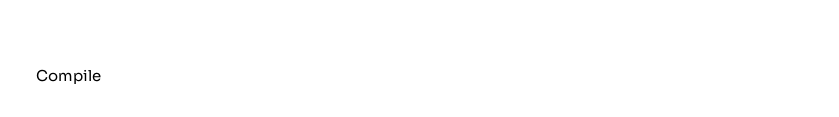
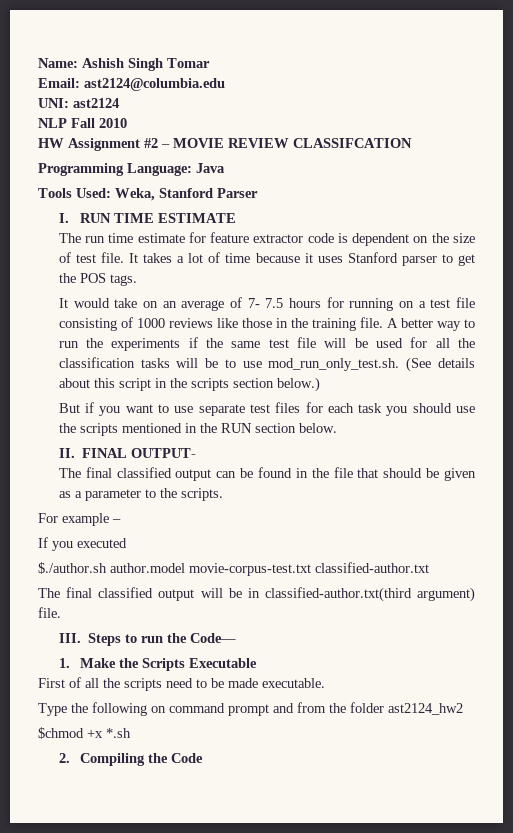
- Compile
+ Name: Ashish Singh Tomar
+ Email: ast2124@columbia.edu
+ UNI: ast2124
+ NLP Fall 2010
+ HW Assignment #2 – MOVIE REVIEW CLASSIFCATION
+ Programming Language: Java
+ Tools Used: Weka, Stanford Parser
+ I. RUN TIME ESTIMATE
+ The run time estimate for feature extractor code is dependent on the size of test file. It takes a lot of time because it uses Stanford parser to get the POS tags.
+ It would take on an average of 7- 7.5 hours for running on a test file consisting of 1000 reviews like those in the training file. A better way to run the experiments if the same test file will be used for all the classification tasks will be to use mod_run_only_test.sh. (See details about this script in the scripts section below.)
+ But if you want to use separate test files for each task you should use the scripts mentioned in the RUN section below.
+ II. FINAL OUTPUT-
+ The final classified output can be found in the file that should be given as a parameter to the scripts.
+ For example –
+ If you executed
+ $./author.sh author.model movie-corpus-test.txt classified-author.txt
+ The final classified output will be in classified-author.txt(third argument) file.
+ III. Steps to run the Code—
+ 1. Make the Scripts Executable
+ First of all the scripts need to be made executable.
+ Type the following on command prompt and from the folder ast2124_hw2
+ $chmod +x *.sh
+ 2. Compiling the Code

